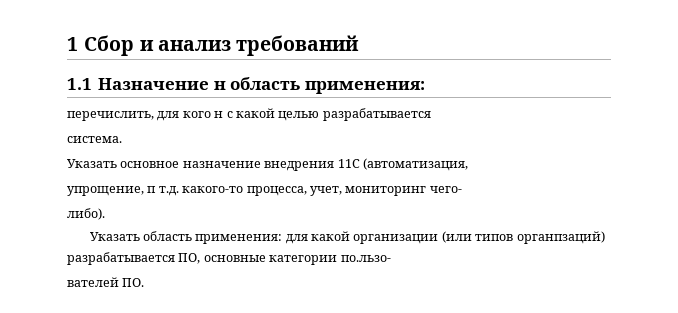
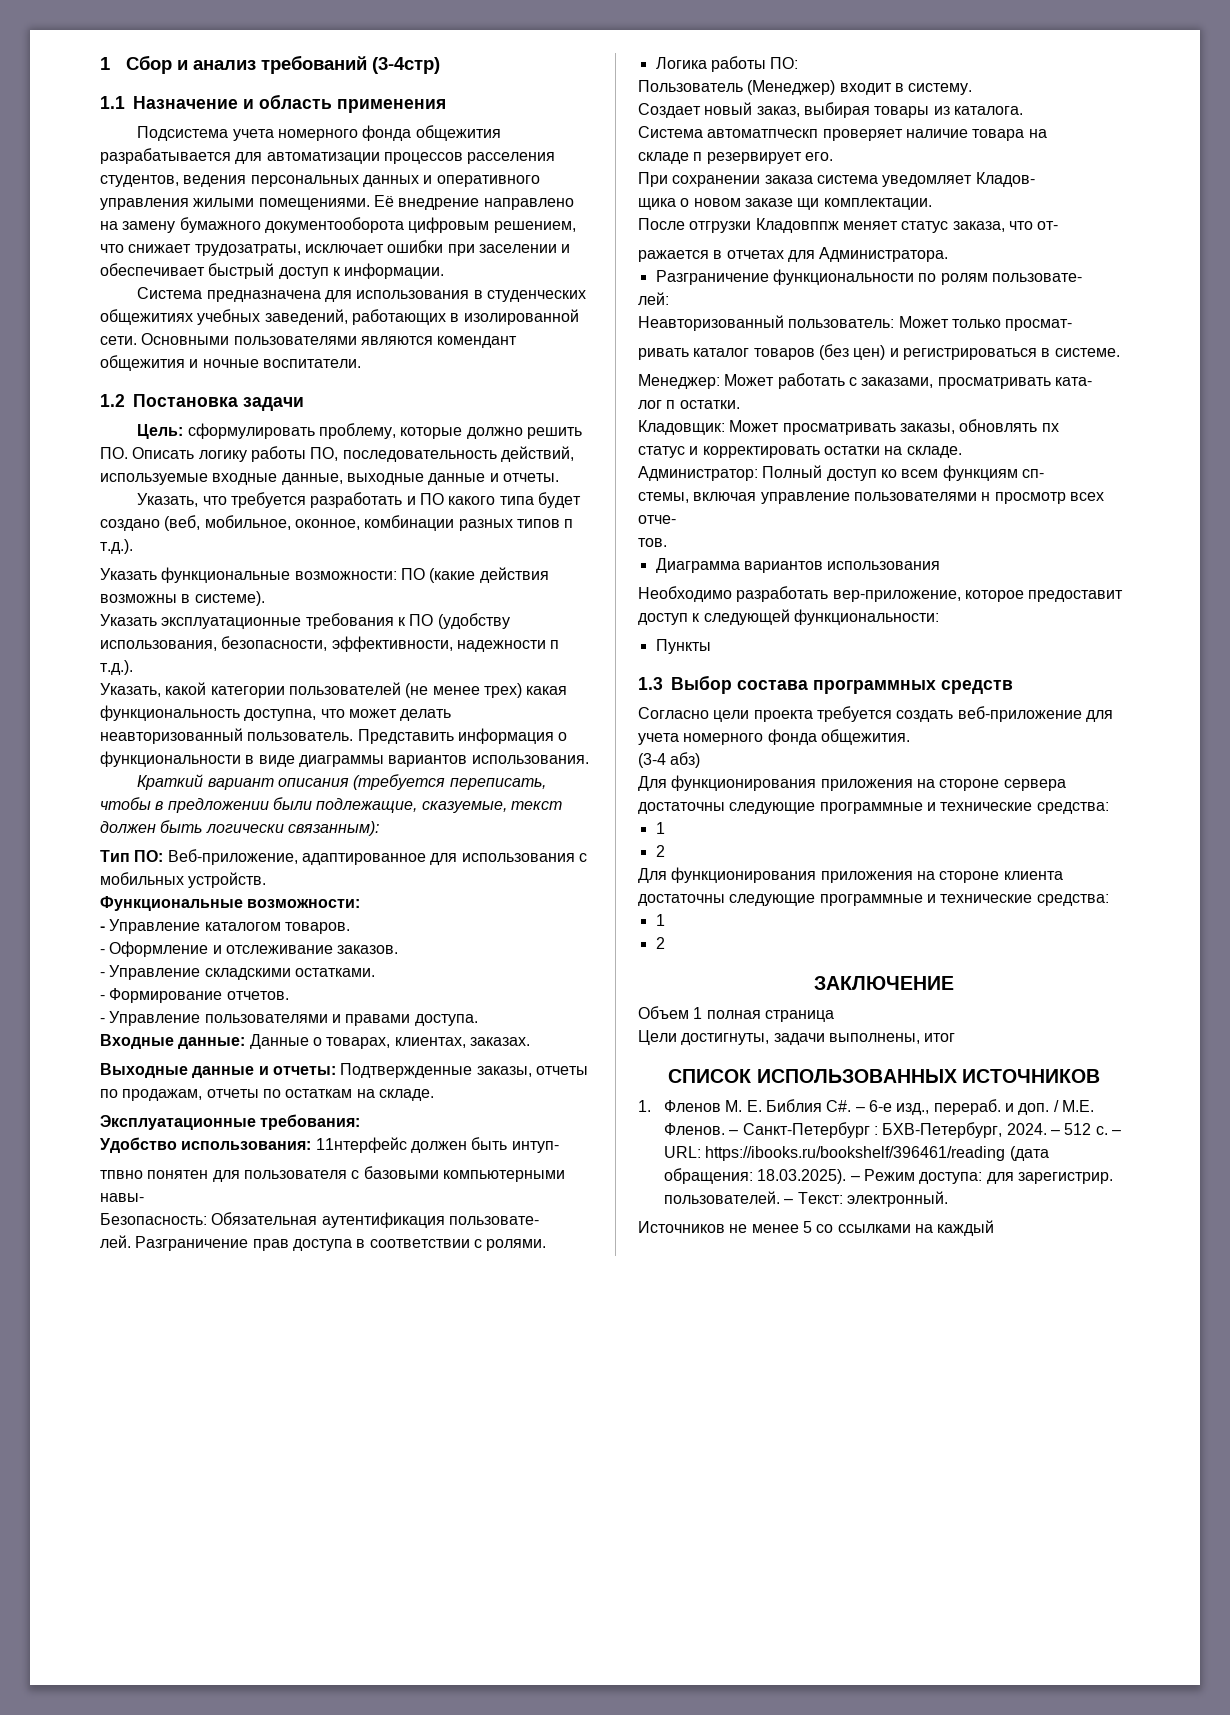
- 1 Сбор и анализ требований
+ 1 Сбор и анализ требований (3-4стр)
- 1.1 Назначение н область применения:
- перечислить, для кого н с какой целью разрабатывается
- система.
- Указать основное назначение внедрения 11C (автоматизация,
- упрощение, п т.д. какого-то процесса, учет, мониторинг чего-
- либо).
- Указать область применения: для какой организации (или типов органпзаций) разрабатывается ПО, основные категории по.льзо-
- вателей ПО.
+ 1.1 Назначение и область применения
+ Подсистема учета номерного фонда общежития разрабатывается для автоматизации процессов расселения студентов, ведения персональных данных и оперативного управления жилыми помещениями. Её внедрение направлено на замену бумажного документооборота цифровым решением, что снижает трудозатраты, исключает ошибки при заселении и обеспечивает быстрый доступ к информации.
+ Система предназначена для использования в студенческих общежитиях учебных заведений, работающих в изолированной сети. Основными пользователями являются комендант общежития и ночные воспитатели.
+ 1.2 Постановка задачи
+ Цель: сформулировать проблему, которые должно решить ПО. Описать логику работы ПО, последовательность действий, используемые входные данные, выходные данные и отчеты.
+ Указать, что требуется разработать и ПО какого типа будет создано (веб, мобильное, оконное, комбинации разных типов п т.д.).
+ Указать функциональные возможности: ПО (какие действия возможны в системе).
+ Указать эксплуатационные требования к ПО (удобству использования, безопасности, эффективности, надежности п т.д.).
+ Указать, какой категории пользователей (не менее трех) какая функциональность доступна, что может делать неавторизованный пользователь. Представить информация о функциональности в виде диаграммы вариантов использования.
+ Краткий вариант описания (требуется переписать, чтобы в предложении были подлежащие, сказуемые, текст должен быть логически связанным):
+ Тип ПО: Веб-приложение, адаптированное для использования с мобильных устройств.
+ Функциональные возможности:
+ - Управление каталогом товаров.
+ - Оформление и отслеживание заказов.
+ - Управление складскими остатками.
+ - Формирование отчетов.
+ - Управление пользователями и правами доступа.
+ Входные данные: Данные о товарах, клиентах, заказах.
+ Выходные данные и отчеты: Подтвержденные заказы, отчеты по продажам, отчеты по остаткам на складе.
+ Эксплуатационные требования:
+ Удобство использования: 11нтерфейс должен быть интуп-
+ тпвно понятен для пользователя с базовыми компьютерными навы-
+ Безопасность: Обязательная аутентификация пользовате-
+ лей. Разграничение прав доступа в соответствии с ролями.
+ Логика работы ПО:
+ Пользователь (Менеджер) входит в систему.
+ Создает новый заказ, выбирая товары из каталога.
+ Система автоматпческп проверяет наличие товара на
+ складе п резервирует его.
+ При сохранении заказа система уведомляет Кладов-
+ щика о новом заказе щи комплектации.
+ После отгрузки Кладовппж меняет статус заказа, что от-
+ ражается в отчетах для Администратора.
+ Разграничение функциональности по ролям пользовате-
+ лей:
+ Неавторизованный пользователь: Может только просмат-
+ ривать каталог товаров (без цен) и регистрироваться в системе.
+ Менеджер: Может работать с заказами, просматривать ката-
+ лог п остатки.
+ Кладовщик: Может просматривать заказы, обновлять пх
+ статус и корректировать остатки на складе.
+ Администратор: Полный доступ ко всем функциям сп-
+ стемы, включая управление пользователями н просмотр всех отче-
+ тов.
+ Диаграмма вариантов использования
+ Необходимо разработать вер-приложение, которое предоставит доступ к следующей функциональности:
+ Пункты
+ 1.3 Выбор состава программных средств
+ Согласно цели проекта требуется создать веб-приложение для учета номерного фонда общежития.
+ (3-4 абз)
+ Для функционирования приложения на стороне сервера достаточны следующие программные и технические средства:
+ 1
+ 2
+ Для функционирования приложения на стороне клиента достаточны следующие программные и технические средства:
+ 1
+ 2
+ ЗАКЛЮЧЕНИЕ
+ Объем 1 полная страница
+ Цели достигнуты, задачи выполнены, итог
+ СПИСОК ИСПОЛЬЗОВАННЫХ ИСТОЧНИКОВ
+ 1. Фленов М. Е. Библия C#. – 6-е изд., перераб. и доп. / М.Е. Фленов. – Санкт-Петербург : БХВ-Петербург, 2024. – 512 с. – URL: https://ibooks.ru/bookshelf/396461/reading (дата обращения: 18.03.2025). – Режим доступа: для зарегистрир. пользователей. – Текст: электронный.
+ Источников не менее 5 со ссылками на каждый

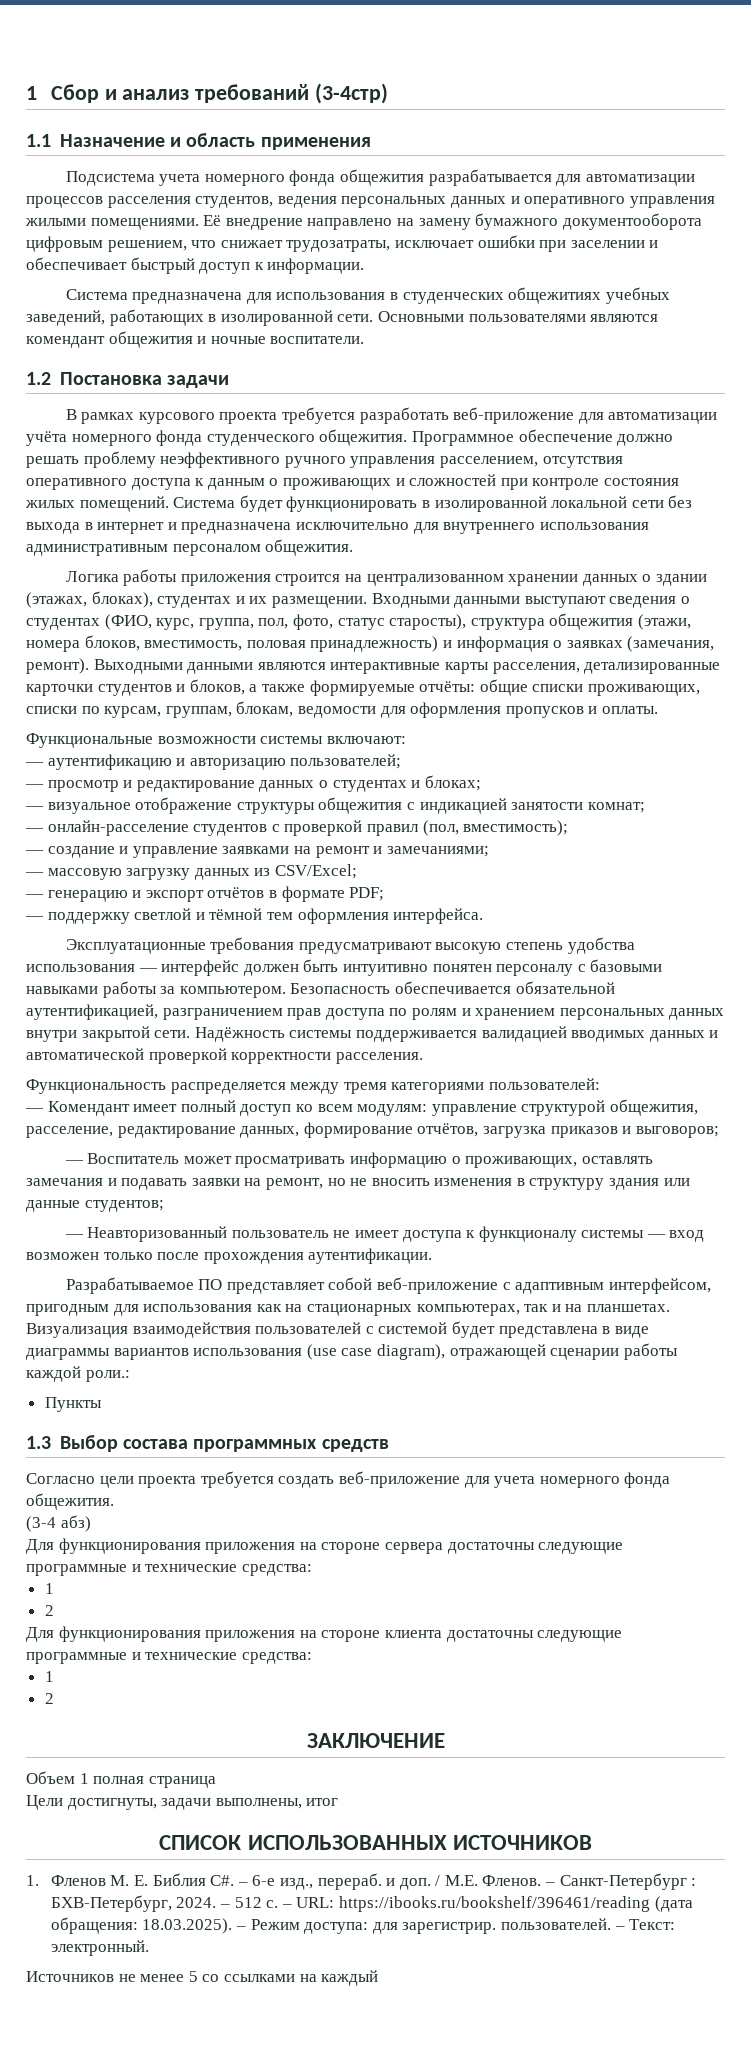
- Цель: сформулировать проблему, которые должно решить ПО. Описать логику работы ПО, последовательность действий, используемые входные данные, выходные данные и отчеты.
- Указать, что требуется разработать и ПО какого типа будет создано (веб, мобильное, оконное, комбинации разных типов п т.д.).
- Указать функциональные возможности: ПО (какие действия возможны в системе).
- Указать эксплуатационные требования к ПО (удобству использования, безопасности, эффективности, надежности п т.д.).
- Указать, какой категории пользователей (не менее трех) какая функциональность доступна, что может делать неавторизованный пользователь. Представить информация о функциональности в виде диаграммы вариантов использования.
- Краткий вариант описания (требуется переписать, чтобы в предложении были подлежащие, сказуемые, текст должен быть логически связанным):
- Тип ПО: Веб-приложение, адаптированное для использования с мобильных устройств.
- Функциональные возможности:
- - Управление каталогом товаров.
- - Оформление и отслеживание заказов.
- - Управление складскими остатками.
- - Формирование отчетов.
- - Управление пользователями и правами доступа.
- Входные данные: Данные о товарах, клиентах, заказах.
- Выходные данные и отчеты: Подтвержденные заказы, отчеты по продажам, отчеты по остаткам на складе.
- Эксплуатационные требования:
- Удобство использования: 11нтерфейс должен быть интуп-
- тпвно понятен для пользователя с базовыми компьютерными навы-
- Безопасность: Обязательная аутентификация пользовате-
- лей. Разграничение прав доступа в соответствии с ролями.
- Логика работы ПО:
- Пользователь (Менеджер) входит в систему.
- Создает новый заказ, выбирая товары из каталога.
- Система автоматпческп проверяет наличие товара на
- складе п резервирует его.
- При сохранении заказа система уведомляет Кладов-
- щика о новом заказе щи комплектации.
- После отгрузки Кладовппж меняет статус заказа, что от-
- ражается в отчетах для Администратора.
- Разграничение функциональности по ролям пользовате-
- лей:
- Неавторизованный пользователь: Может только просмат-
- ривать каталог товаров (без цен) и регистрироваться в системе.
- Менеджер: Может работать с заказами, просматривать ката-
- лог п остатки.
- Кладовщик: Может просматривать заказы, обновлять пх
- статус и корректировать остатки на складе.
- Администратор: Полный доступ ко всем функциям сп-
- стемы, включая управление пользователями н просмотр всех отче-
- тов.
- Диаграмма вариантов использования
- Необходимо разработать вер-приложение, которое предоставит доступ к следующей функциональности:
+ В рамках курсового проекта требуется разработать веб-приложение для автоматизации учёта номерного фонда студенческого общежития. Программное обеспечение должно решать проблему неэффективного ручного управления расселением, отсутствия оперативного доступа к данным о проживающих и сложностей при контроле состояния жилых помещений. Система будет функционировать в изолированной локальной сети без выхода в интернет и предназначена исключительно для внутреннего использования административным персоналом общежития.
+ Логика работы приложения строится на централизованном хранении данных о здании (этажах, блоках), студентах и их размещении. Входными данными выступают сведения о студентах (ФИО, курс, группа, пол, фото, статус старосты), структура общежития (этажи, номера блоков, вместимость, половая принадлежность) и информация о заявках (замечания, ремонт). Выходными данными являются интерактивные карты расселения, детализированные карточки студентов и блоков, а также формируемые отчёты: общие списки проживающих, списки по курсам, группам, блокам, ведомости для оформления пропусков и оплаты.
+ Функциональные возможности системы включают:
+ — аутентификацию и авторизацию пользователей;
+ — просмотр и редактирование данных о студентах и блоках;
+ — визуальное отображение структуры общежития с индикацией занятости комнат;
+ — онлайн-расселение студентов с проверкой правил (пол, вместимость);
+ — создание и управление заявками на ремонт и замечаниями;
+ — массовую загрузку данных из CSV/Excel;
+ — генерацию и экспорт отчётов в формате PDF;
+ — поддержку светлой и тёмной тем оформления интерфейса.
+ Эксплуатационные требования предусматривают высокую степень удобства использования — интерфейс должен быть интуитивно понятен персоналу с базовыми навыками работы за компьютером. Безопасность обеспечивается обязательной аутентификацией, разграничением прав доступа по ролям и хранением персональных данных внутри закрытой сети. Надёжность системы поддерживается валидацией вводимых данных и автоматической проверкой корректности расселения.
+ Функциональность распределяется между тремя категориями пользователей:
+ — Комендант имеет полный доступ ко всем модулям: управление структурой общежития, расселение, редактирование данных, формирование отчётов, загрузка приказов и выговоров;
+ — Воспитатель может просматривать информацию о проживающих, оставлять замечания и подавать заявки на ремонт, но не вносить изменения в структуру здания или данные студентов;
+ — Неавторизованный пользователь не имеет доступа к функционалу системы — вход возможен только после прохождения аутентификации.
+ Разрабатываемое ПО представляет собой веб-приложение с адаптивным интерфейсом, пригодным для использования как на стационарных компьютерах, так и на планшетах. Визуализация взаимодействия пользователей с системой будет представлена в виде диаграммы вариантов использования (use case diagram), отражающей сценарии работы каждой роли.:

